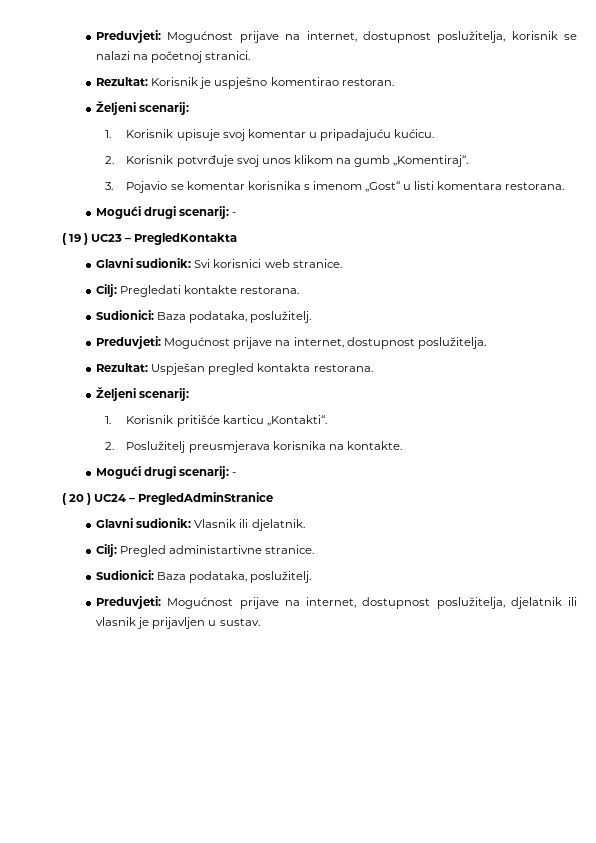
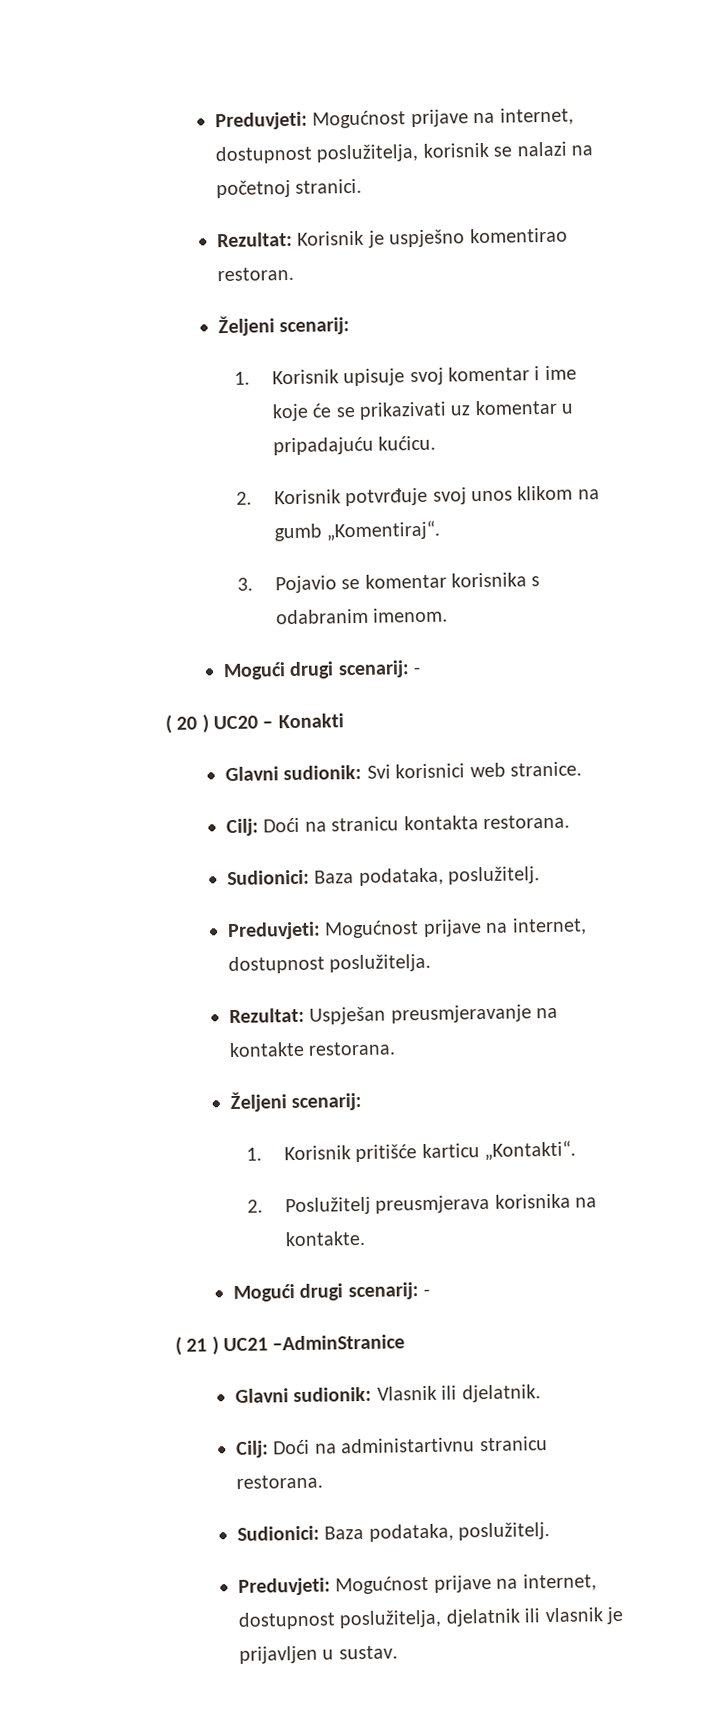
- 1. Korisnik upisuje svoj komentar u pripadajuću kućicu.
+ 1. Korisnik upisuje svoj komentar i ime koje će se prikazivati uz komentar u pripadajuću kućicu.
- 3. Pojavio se komentar korisnika s imenom „Gost“ u listi komentara restorana.
+ 3. Pojavio se komentar korisnika s odabranim imenom.
  Mogući drugi scenarij: -
- ( 19 ) UC23 – PregledKontakta
+ ( 20 ) UC20 – Konakti
- Cilj: Pregledati kontakte restorana.
+ Cilj: Doći na stranicu kontakta restorana.
- Rezultat: Uspješan pregled kontakta restorana.
+ Rezultat: Uspješan preusmjeravanje na kontakte restorana.
- ( 20 ) UC24 – PregledAdminStranice
+ ( 21 ) UC21 –AdminStranice
- Cilj: Pregled administartivne stranice.
+ Cilj: Doći na administartivnu stranicu restorana.

